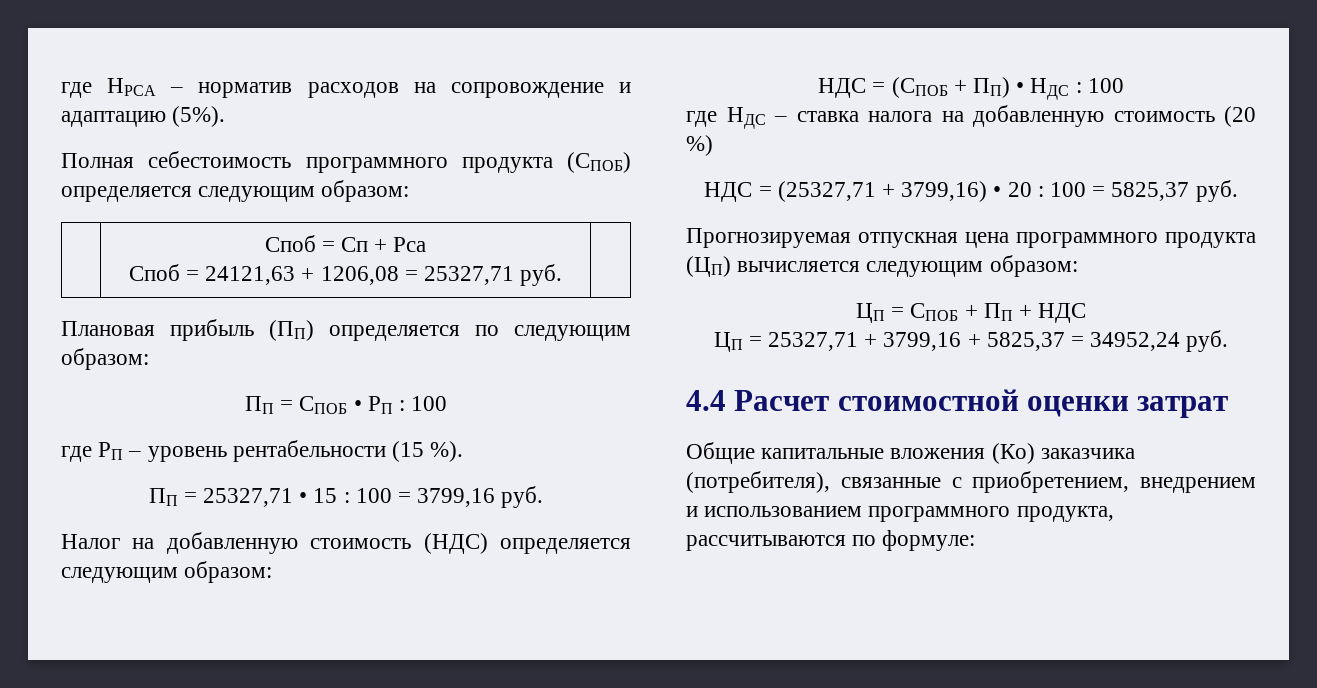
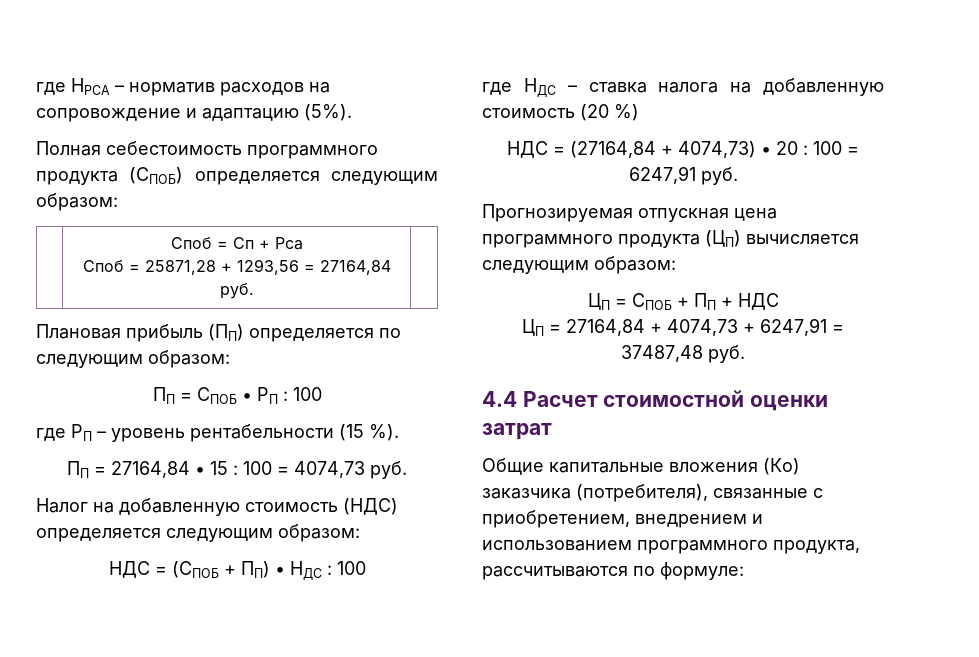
  | Споб = Сп + Рса
- Споб = 24121,63 + 1206,08 = 25327,71 руб. |
+ Споб = 25871,28 + 1293,56 = 27164,84 руб. |
- ПП = 25327,71 • 15 : 100 = 3799,16 руб.
+ ПП = 27164,84 • 15 : 100 = 4074,73 руб.
- НДС = (25327,71 + 3799,16) • 20 : 100 = 5825,37 руб.
+ НДС = (27164,84 + 4074,73) • 20 : 100 = 6247,91 руб.
- ЦП = 25327,71 + 3799,16 + 5825,37 = 34952,24 руб.
+ ЦП = 27164,84 + 4074,73 + 6247,91 = 37487,48 руб.

